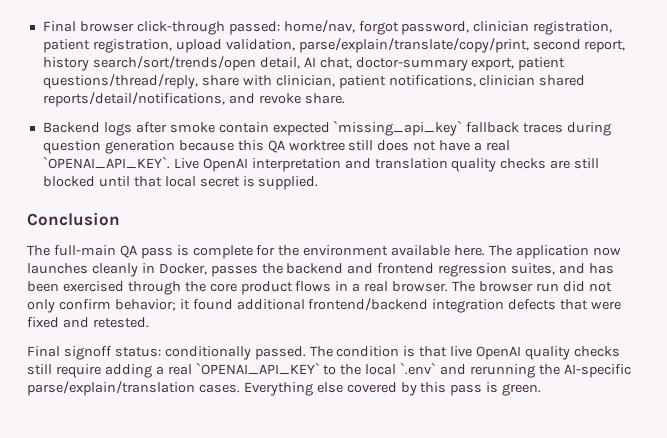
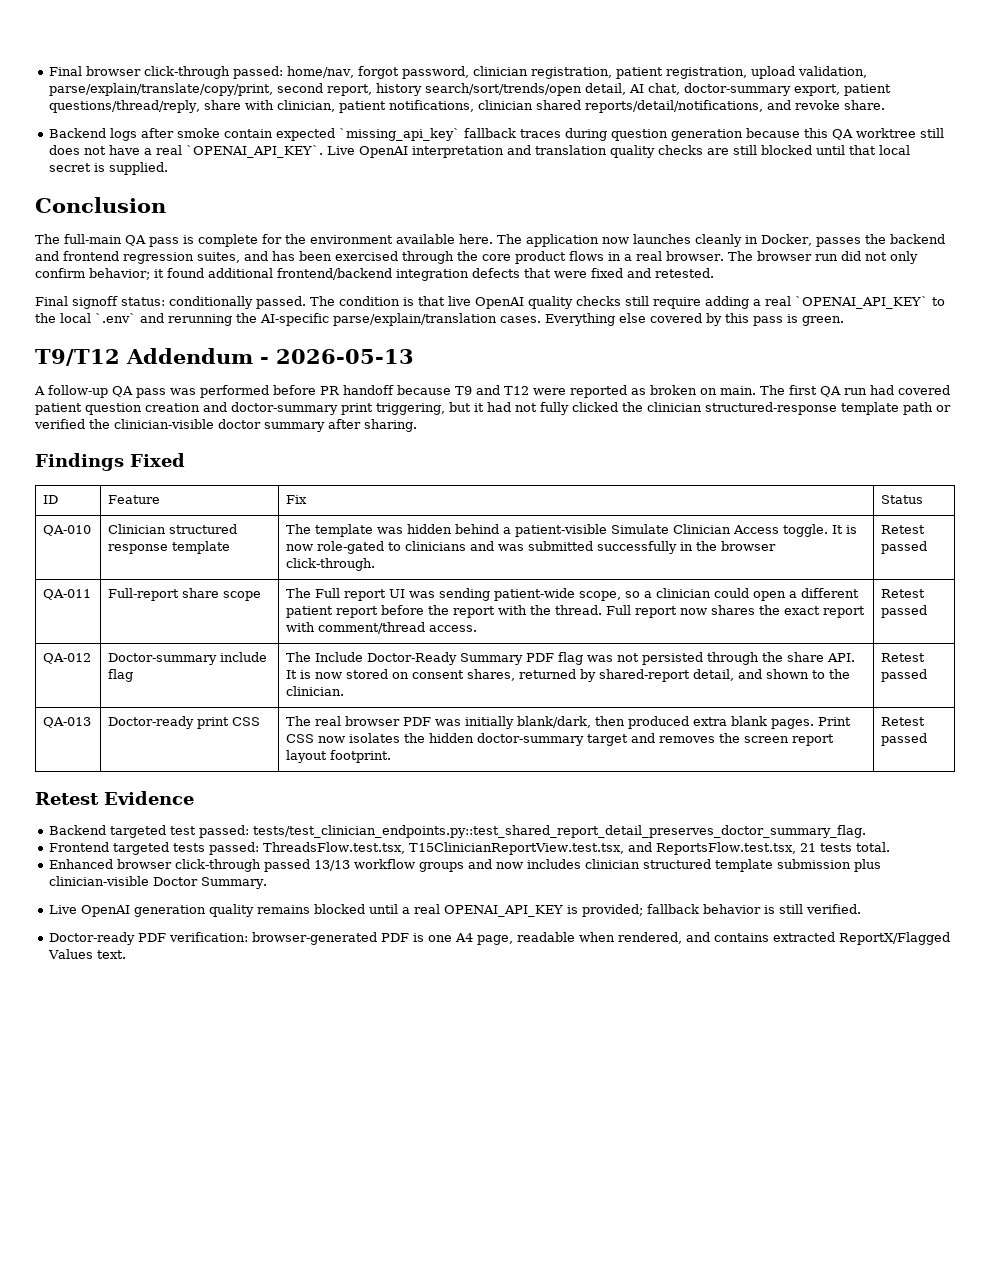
+ T9/T12 Addendum - 2026-05-13
+ A follow-up QA pass was performed before PR handoff because T9 and T12 were reported as broken on main. The first QA run had covered patient question creation and doctor-summary print triggering, but it had not fully clicked the clinician structured-response template path or verified the clinician-visible doctor summary after sharing.
+ Findings Fixed
+ ID | Feature | Fix | Status
+ QA-010 | Clinician structured response template | The template was hidden behind a patient-visible Simulate Clinician Access toggle. It is now role-gated to clinicians and was submitted successfully in the browser click-through. | Retest passed
+ QA-011 | Full-report share scope | The Full report UI was sending patient-wide scope, so a clinician could open a different patient report before the report with the thread. Full report now shares the exact report with comment/thread access. | Retest passed
+ QA-012 | Doctor-summary include flag | The Include Doctor-Ready Summary PDF flag was not persisted through the share API. It is now stored on consent shares, returned by shared-report detail, and shown to the clinician. | Retest passed
+ QA-013 | Doctor-ready print CSS | The real browser PDF was initially blank/dark, then produced extra blank pages. Print CSS now isolates the hidden doctor-summary target and removes the screen report layout footprint. | Retest passed
+ Retest Evidence
+ Backend targeted test passed: tests/test_clinician_endpoints.py::test_shared_report_detail_preserves_doctor_summary_flag.
+ Frontend targeted tests passed: ThreadsFlow.test.tsx, T15ClinicianReportView.test.tsx, and ReportsFlow.test.tsx, 21 tests total.
+ Enhanced browser click-through passed 13/13 workflow groups and now includes clinician structured template submission plus clinician-visible Doctor Summary.
+ Live OpenAI generation quality remains blocked until a real OPENAI_API_KEY is provided; fallback behavior is still verified.
+ Doctor-ready PDF verification: browser-generated PDF is one A4 page, readable when rendered, and contains extracted ReportX/Flagged Values text.

